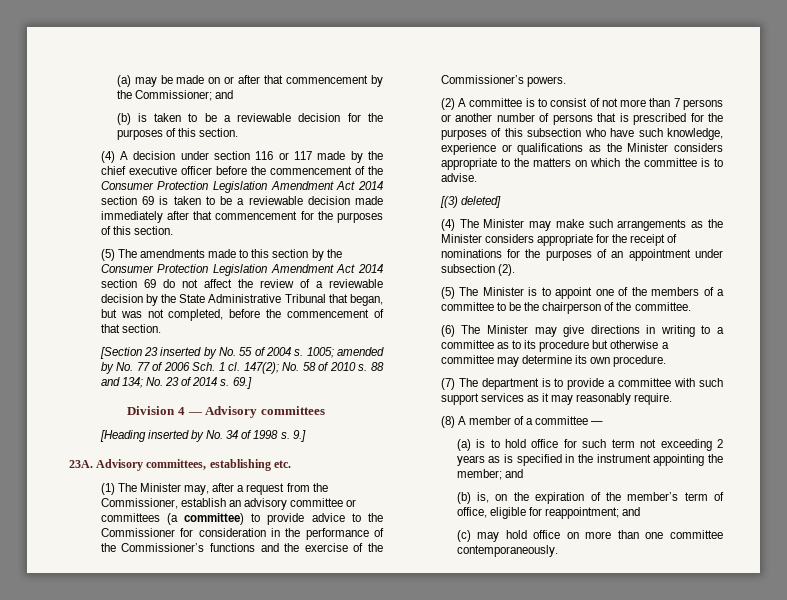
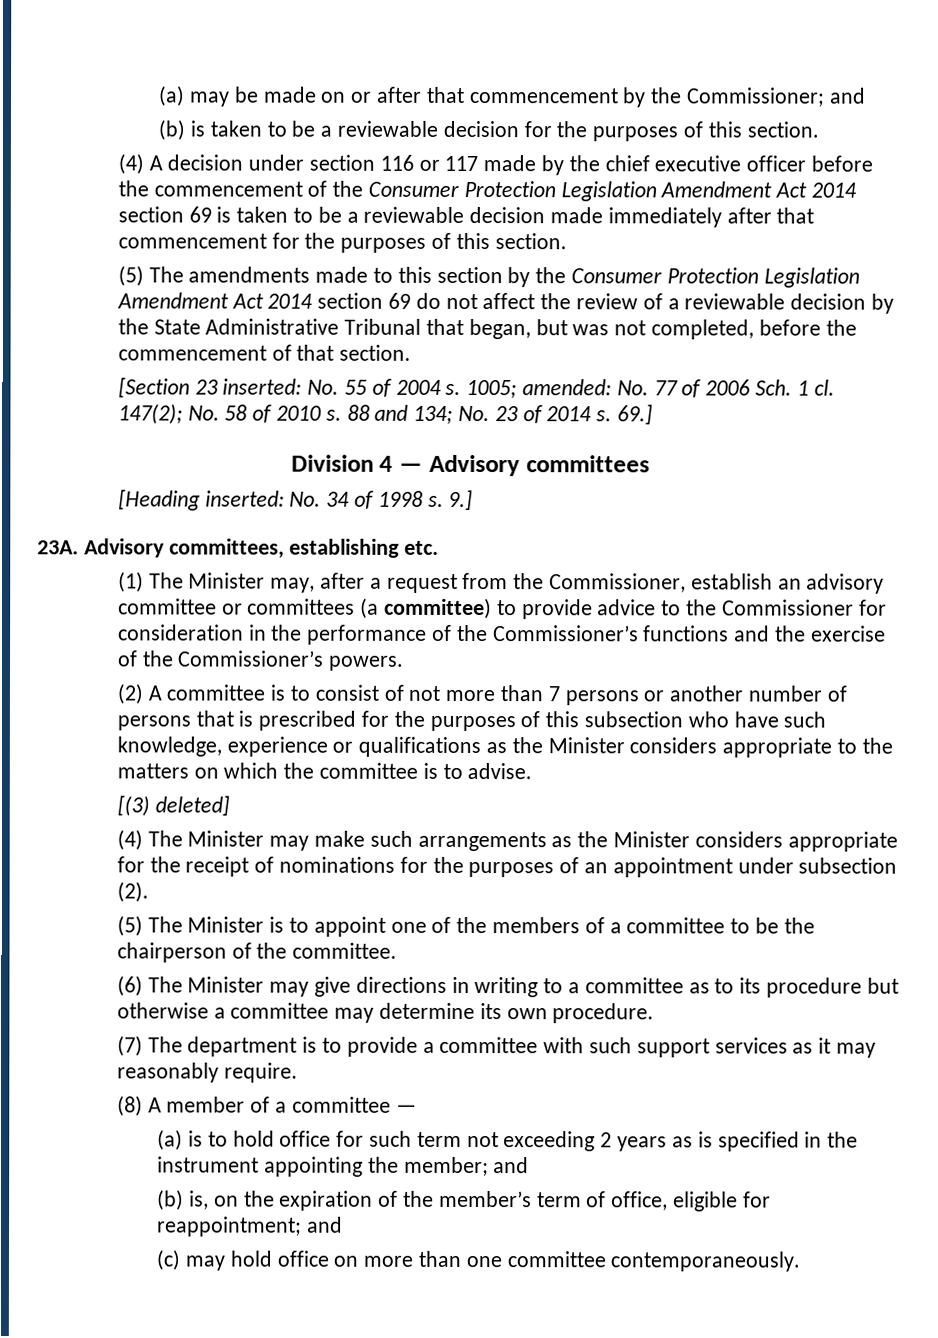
- [Section 23 inserted by No. 55 of 2004 s.
+ [Section 23 inserted: No. 55 of 2004 s.
- 1005; amended by No. 77 of 2006 Sch. 1 cl.
+ 1005; amended: No. 77 of 2006 Sch. 1 cl.
- [Heading inserted by No. 34 of 1998 s.
+ [Heading inserted: No. 34 of 1998 s.

